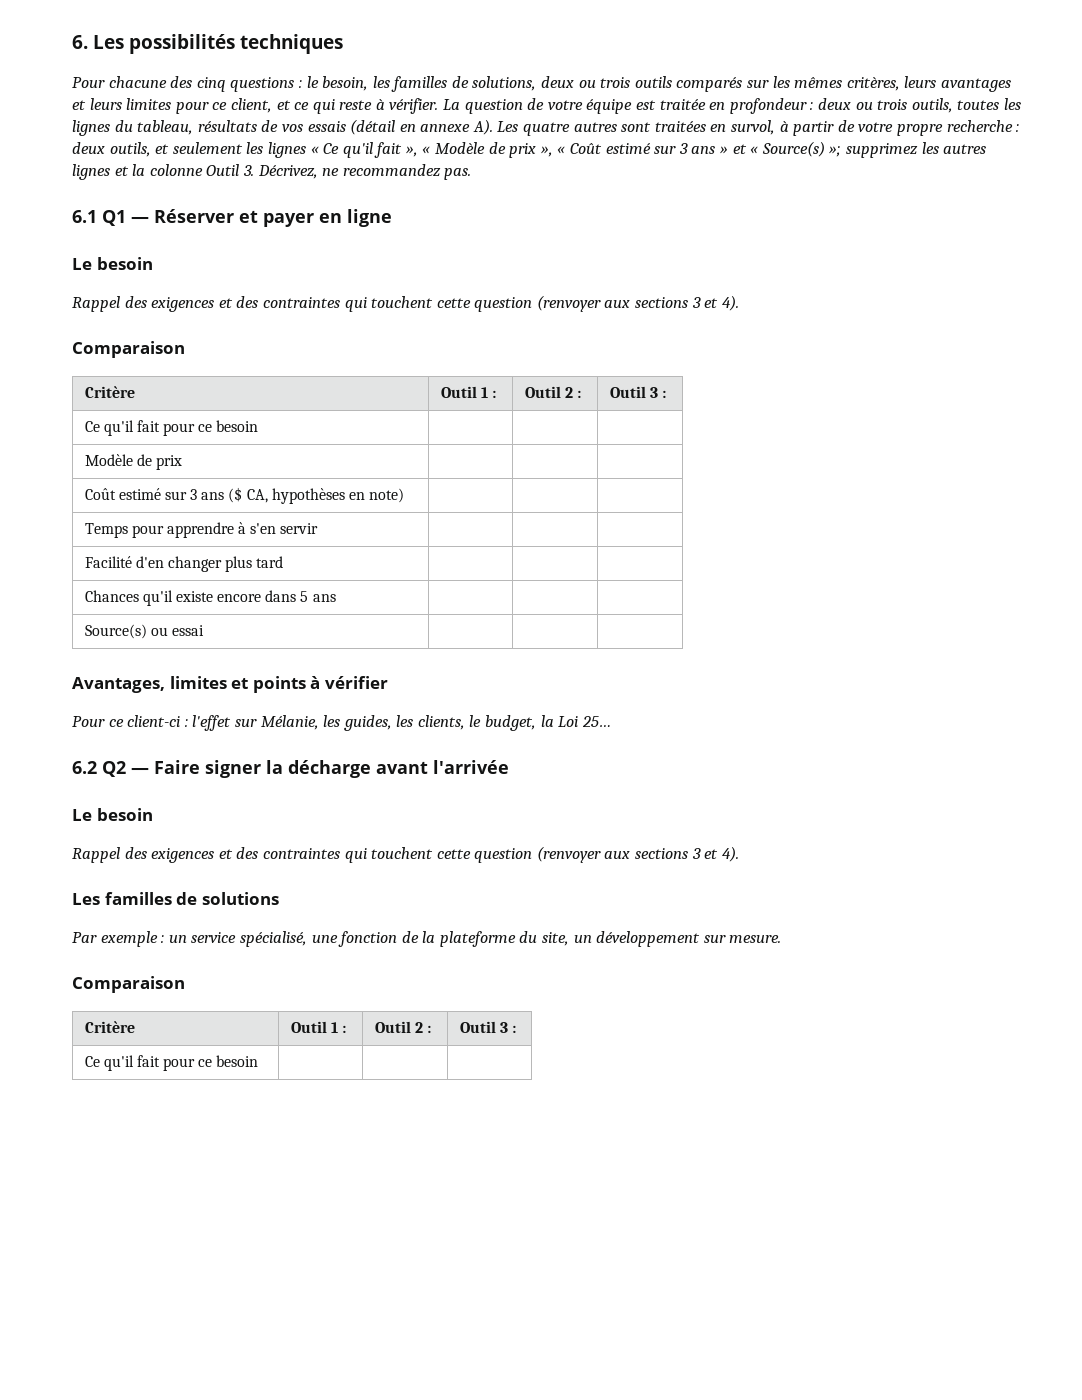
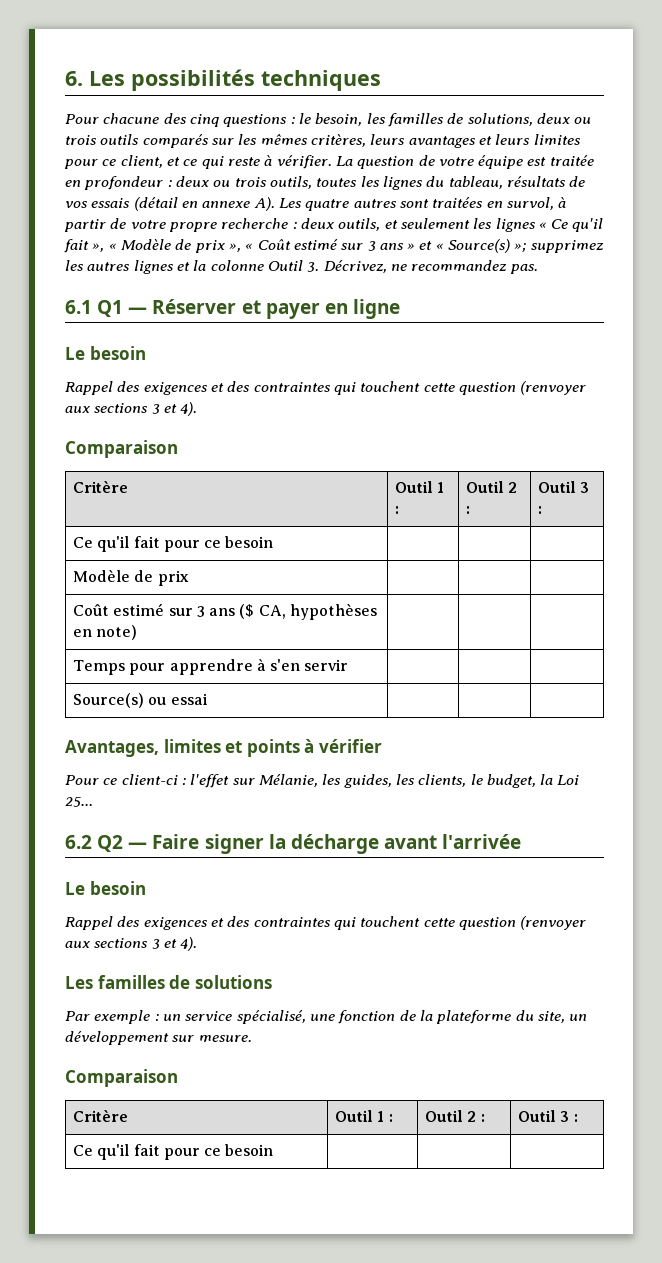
- Facilité d'en changer plus tard | | |
- Chances qu'il existe encore dans 5 ans | | |

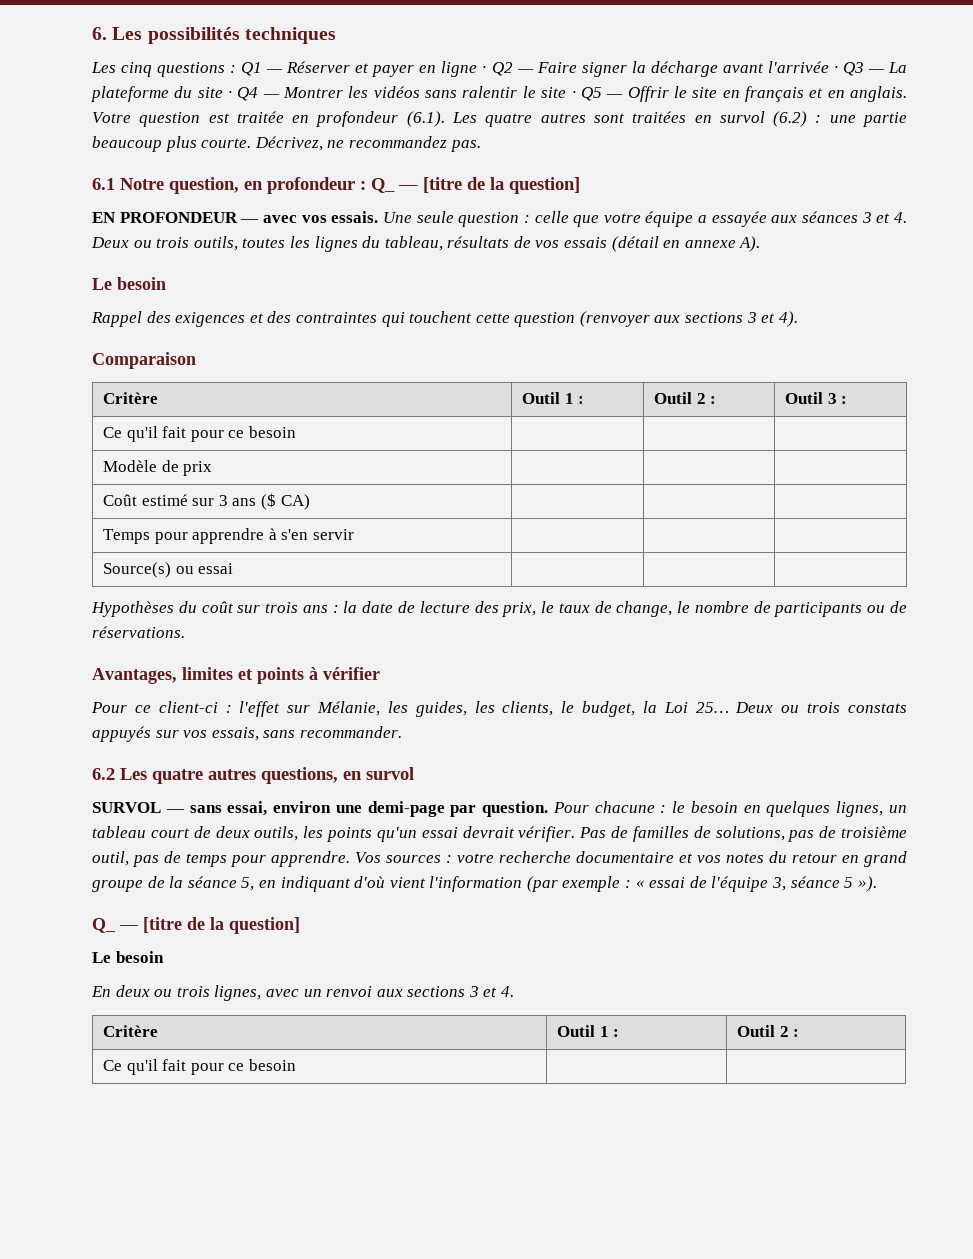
- Pour chacune des cinq questions : le besoin, les familles de solutions, deux ou trois outils comparés sur les mêmes critères, leurs avantages et leurs limites pour ce client, et ce qui reste à vérifier. La question de votre équipe est traitée en profondeur : deux ou trois outils, toutes les lignes du tableau, résultats de vos essais (détail en annexe A). Les quatre autres sont traitées en survol, à partir de votre propre recherche : deux outils, et seulement les lignes « Ce qu'il fait », « Modèle de prix », « Coût estimé sur 3 ans » et « Source(s) »; supprimez les autres lignes et la colonne Outil 3. Décrivez, ne recommandez pas.
- 6.1 Q1 — Réserver et payer en ligne
+ Les cinq questions : Q1 — Réserver et payer en ligne · Q2 — Faire signer la décharge avant l'arrivée · Q3 — La plateforme du site · Q4 — Montrer les vidéos sans ralentir le site · Q5 — Offrir le site en français et en anglais. Votre question est traitée en profondeur (6.1). Les quatre autres sont traitées en survol (6.2) : une partie beaucoup plus courte. Décrivez, ne recommandez pas.
+ 6.1 Notre question, en profondeur : Q_ — [titre de la question]
+ EN PROFONDEUR — avec vos essais. Une seule question : celle que votre équipe a essayée aux séances 3 et 4. Deux ou trois outils, toutes les lignes du tableau, résultats de vos essais (détail en annexe A).
- Coût estimé sur 3 ans ($ CA, hypothèses en note) | | |
+ Coût estimé sur 3 ans ($ CA) | | |
+ Hypothèses du coût sur trois ans : la date de lecture des prix, le taux de change, le nombre de participants ou de réservations.
- Pour ce client-ci : l'effet sur Mélanie, les guides, les clients, le budget, la Loi 25…
- 6.2 Q2 — Faire signer la décharge avant l'arrivée
+ Pour ce client-ci : l'effet sur Mélanie, les guides, les clients, le budget, la Loi 25… Deux ou trois constats appuyés sur vos essais, sans recommander.
+ 6.2 Les quatre autres questions, en survol
+ SURVOL — sans essai, environ une demi-page par question. Pour chacune : le besoin en quelques lignes, un tableau court de deux outils, les points qu'un essai devrait vérifier. Pas de familles de solutions, pas de troisième outil, pas de temps pour apprendre. Vos sources : votre recherche documentaire et vos notes du retour en grand groupe de la séance 5, en indiquant d'où vient l'information (par exemple : « essai de l'équipe 3, séance 5 »).
+ Q_ — [titre de la question]
  Le besoin
- Rappel des exigences et des contraintes qui touchent cette question (renvoyer aux sections 3 et 4).
- Les familles de solutions
- Par exemple : un service spécialisé, une fonction de la plateforme du site, un développement sur mesure.
- Comparaison
- Critère | Outil 1 : | Outil 2 : | Outil 3 :
- Ce qu'il fait pour ce besoin | | |
+ En deux ou trois lignes, avec un renvoi aux sections 3 et 4.
+ Critère | Outil 1 : | Outil 2 :
+ Ce qu'il fait pour ce besoin | |

